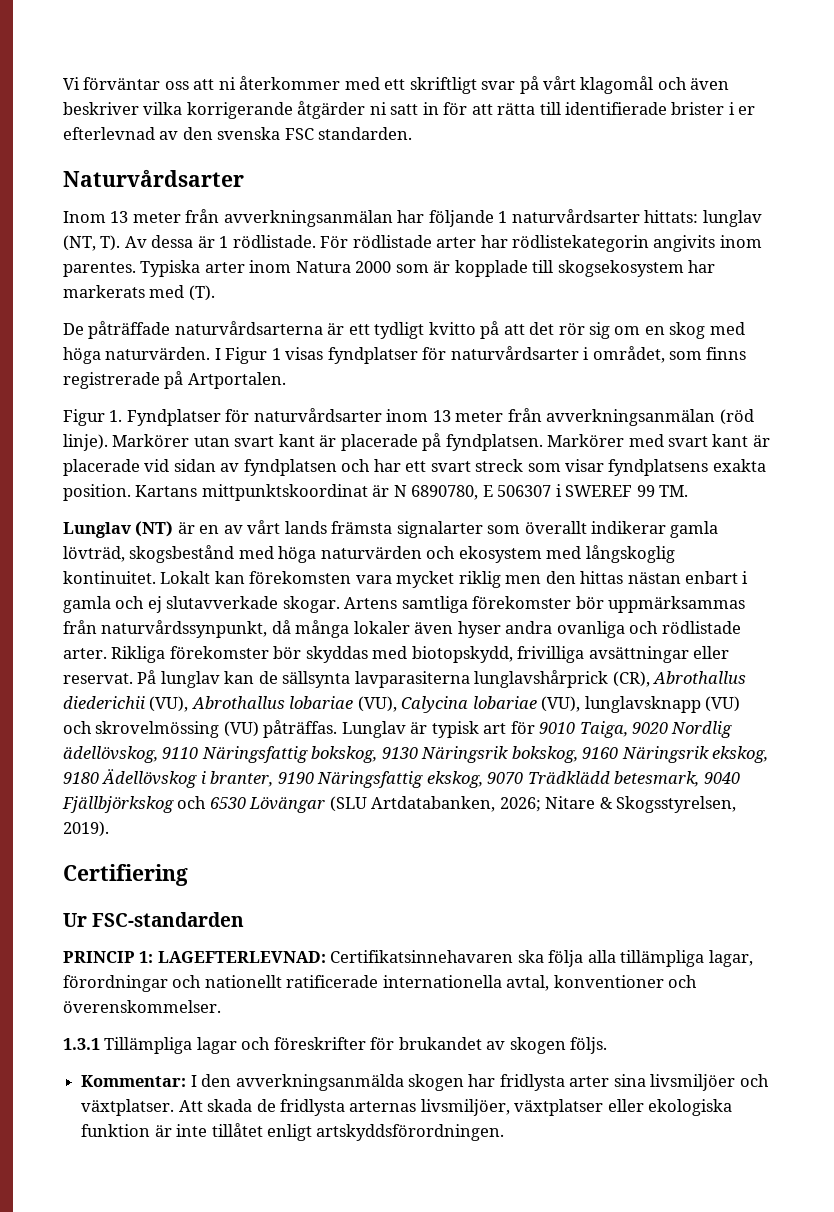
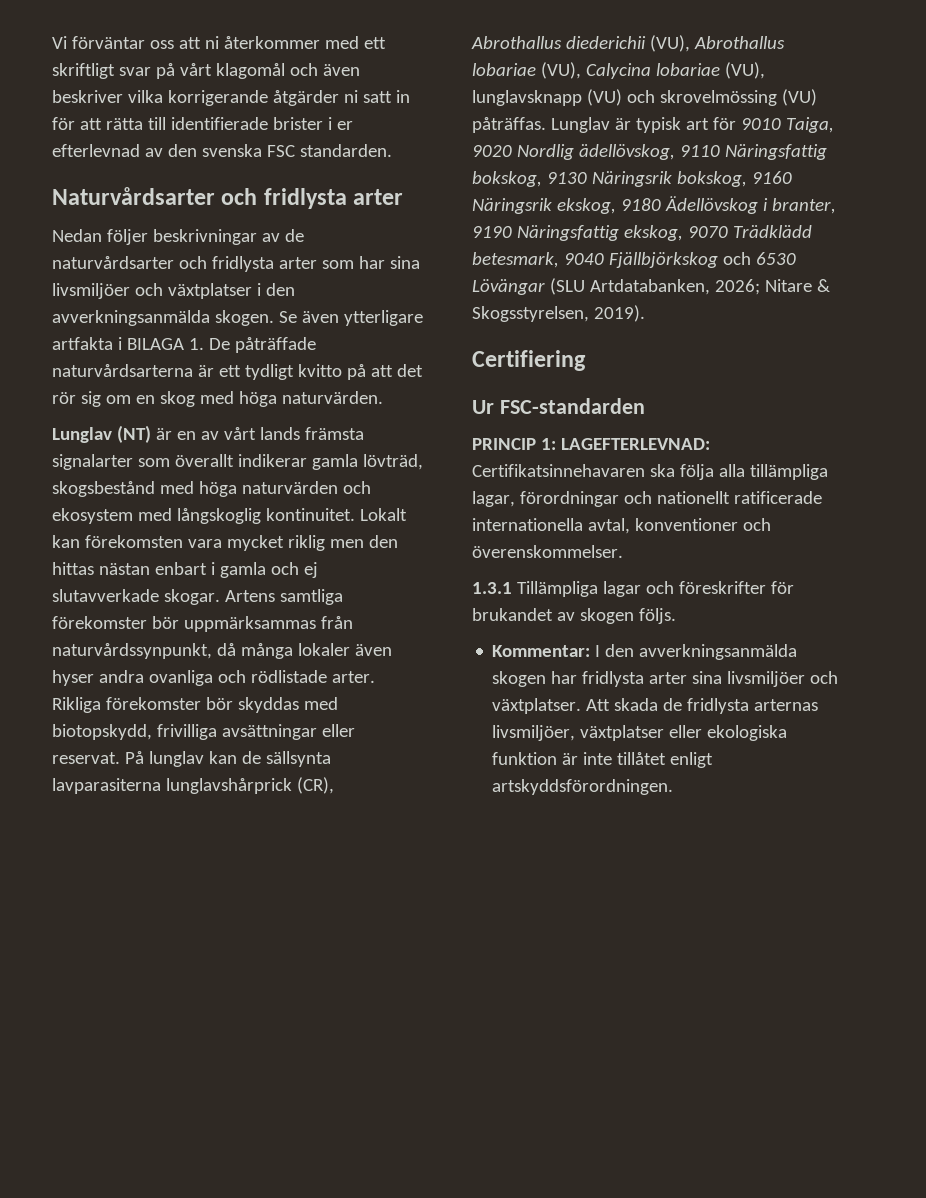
- Naturvårdsarter
- Inom 13 meter från avverkningsanmälan har följande 1 naturvårdsarter hittats: lunglav (NT, T). Av dessa är 1 rödlistade. För rödlistade arter har rödlistekategorin angivits inom parentes. Typiska arter inom Natura 2000 som är kopplade till skogsekosystem har markerats med (T).
- De påträffade naturvårdsarterna är ett tydligt kvitto på att det rör sig om en skog med höga naturvärden. I Figur 1 visas fyndplatser för naturvårdsarter i området, som finns registrerade på Artportalen.
- Figur 1. Fyndplatser för naturvårdsarter inom 13 meter från avverkningsanmälan (röd linje). Markörer utan svart kant är placerade på fyndplatsen. Markörer med svart kant är placerade vid sidan av fyndplatsen och har ett svart streck som visar fyndplatsens exakta position. Kartans mittpunktskoordinat är N 6890780, E 506307 i SWEREF 99 TM.
+ Naturvårdsarter och fridlysta arter
+ Nedan följer beskrivningar av de naturvårdsarter och fridlysta arter som har sina livsmiljöer och växtplatser i den avverkningsanmälda skogen. Se även ytterligare artfakta i BILAGA 1. De påträffade naturvårdsarterna är ett tydligt kvitto på att det rör sig om en skog med höga naturvärden.

